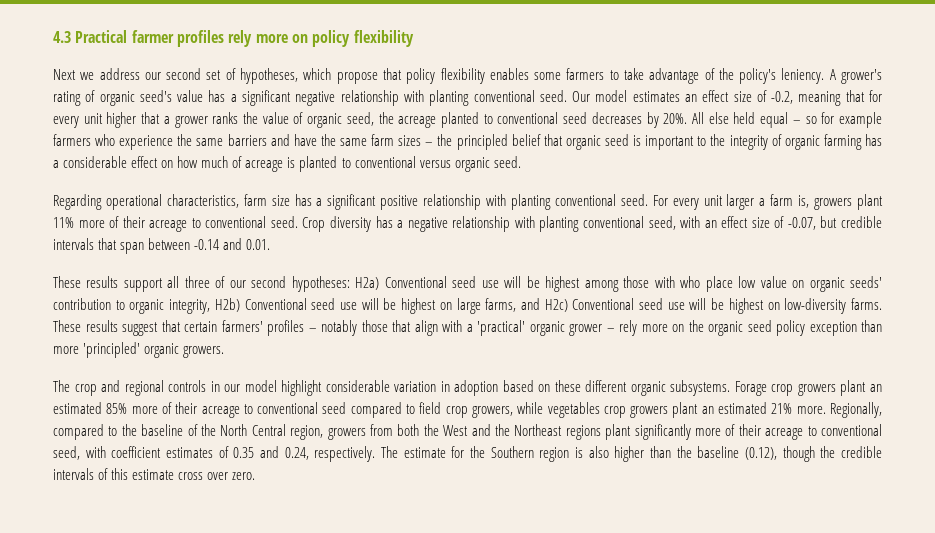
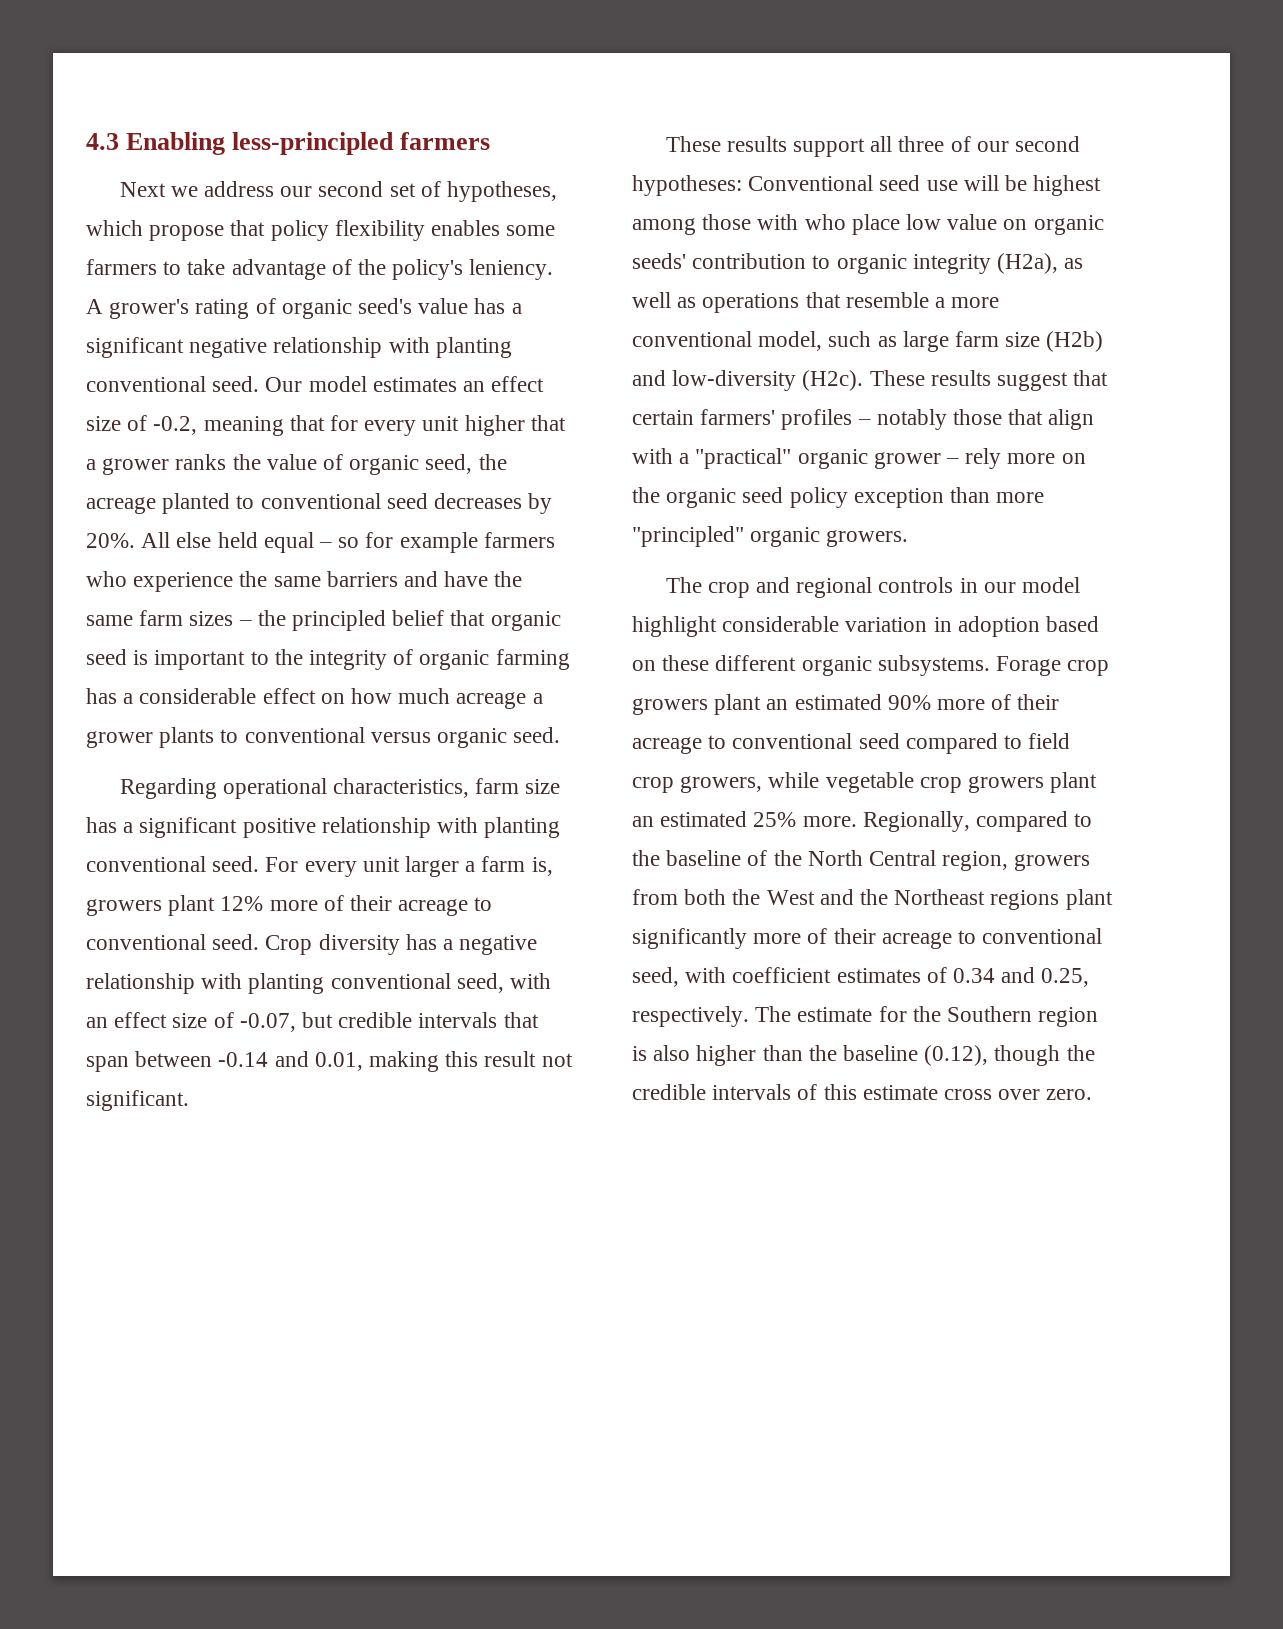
- 4.3 Practical farmer profiles rely more on policy flexibility
+ 4.3 Enabling less-principled farmers
- All else held equal – so for example farmers who experience the same barriers and have the same farm sizes – the principled belief that organic seed is important to the integrity of organic farming has a considerable effect on how much of acreage is planted to conventional versus organic seed.
+ All else held equal – so for example farmers who experience the same barriers and have the same farm sizes – the principled belief that organic seed is important to the integrity of organic farming has a considerable effect on how much acreage a grower plants to conventional versus organic seed.
- For every unit larger a farm is, growers plant 11% more of their acreage to conventional seed.
+ For every unit larger a farm is, growers plant 12% more of their acreage to conventional seed.
- Crop diversity has a negative relationship with planting conventional seed, with an effect size of -0.07, but credible intervals that span between -0.14 and 0.01.
+ Crop diversity has a negative relationship with planting conventional seed, with an effect size of -0.07, but credible intervals that span between -0.14 and 0.01, making this result not significant.
- These results support all three of our second hypotheses: H2a) Conventional seed use will be highest among those with who place low value on organic seeds' contribution to organic integrity, H2b) Conventional seed use will be highest on large farms, and H2c) Conventional seed use will be highest on low-diversity farms.
+ These results support all three of our second hypotheses: Conventional seed use will be highest among those with who place low value on organic seeds' contribution to organic integrity (H2a), as well as operations that resemble a more conventional model, such as large farm size (H2b) and low-diversity (H2c).
- These results suggest that certain farmers' profiles – notably those that align with a 'practical' organic grower – rely more on the organic seed policy exception than more 'principled' organic growers.
+ These results suggest that certain farmers' profiles – notably those that align with a "practical" organic grower – rely more on the organic seed policy exception than more "principled" organic growers.
- Forage crop growers plant an estimated 85% more of their acreage to conventional seed compared to field crop growers, while vegetables crop growers plant an estimated 21% more.
+ Forage crop growers plant an estimated 90% more of their acreage to conventional seed compared to field crop growers, while vegetable crop growers plant an estimated 25% more.
- Regionally, compared to the baseline of the North Central region, growers from both the West and the Northeast regions plant significantly more of their acreage to conventional seed, with coefficient estimates of 0.35 and 0.24, respectively.
+ Regionally, compared to the baseline of the North Central region, growers from both the West and the Northeast regions plant significantly more of their acreage to conventional seed, with coefficient estimates of 0.34 and 0.25, respectively.

